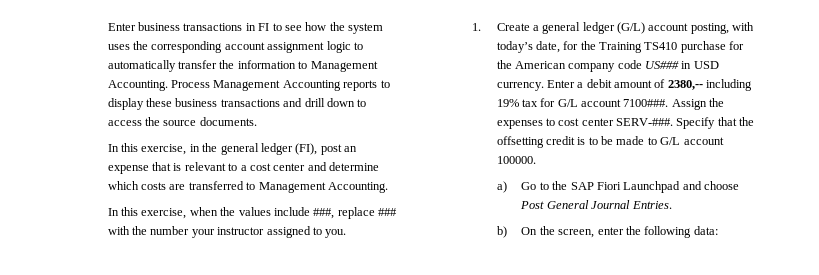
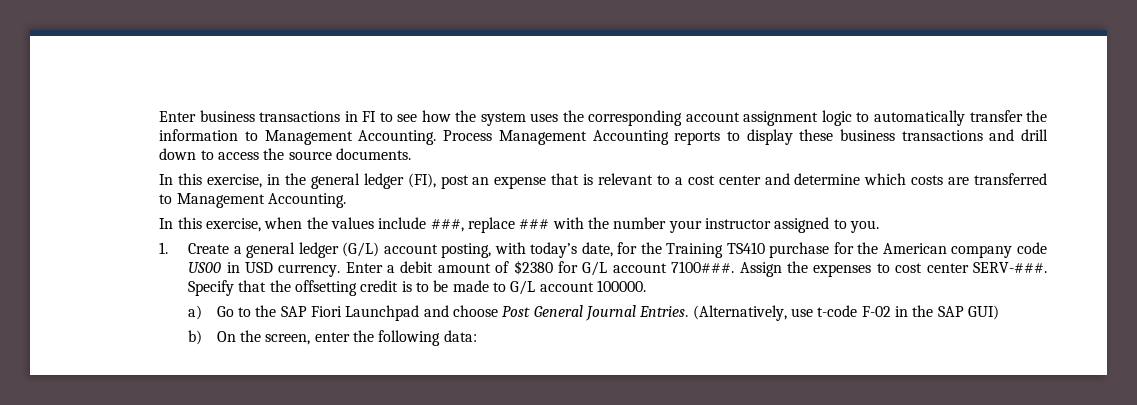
- 1. Create a general ledger (G/L) account posting, with today’s date, for the Training TS410 purchase for the American company code US### in USD currency.
+ 1. Create a general ledger (G/L) account posting, with today’s date, for the Training TS410 purchase for the American company code US00 in USD currency.
- Enter a debit amount of 2380,-- including 19% tax for G/L account 7100###.
+ Enter a debit amount of $2380 for G/L account 7100###.
+ (Alternatively, use t-code F-02 in the SAP GUI)

